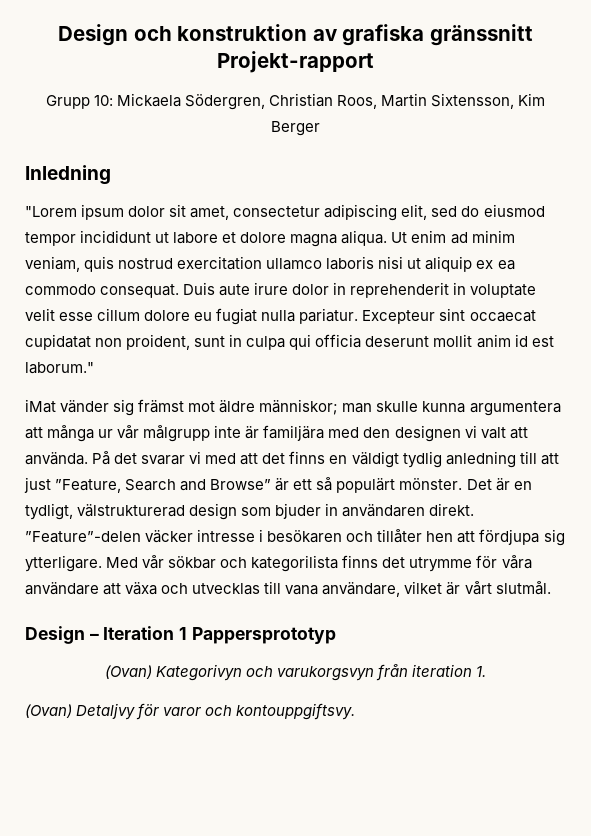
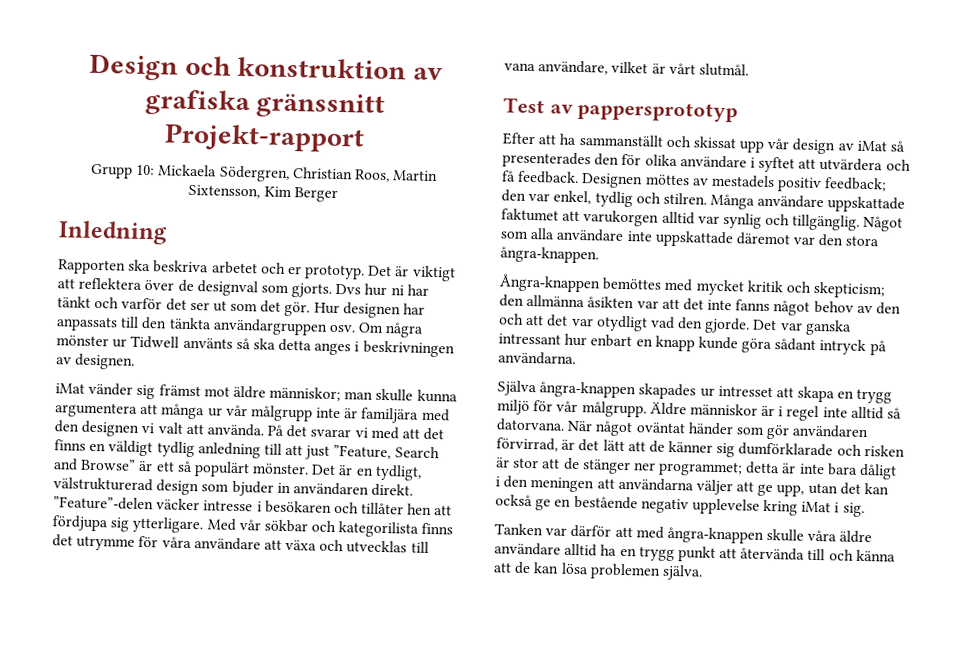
- "Lorem ipsum dolor sit amet, consectetur adipiscing elit, sed do eiusmod tempor incididunt ut labore et dolore magna aliqua. Ut enim ad minim veniam, quis nostrud exercitation ullamco laboris nisi ut aliquip ex ea commodo consequat. Duis aute irure dolor in reprehenderit in voluptate velit esse cillum dolore eu fugiat nulla pariatur. Excepteur sint occaecat cupidatat non proident, sunt in culpa qui officia deserunt mollit anim id est laborum."
+ Rapporten ska beskriva arbetet och er prototyp. Det är viktigt att reflektera över de designval som gjorts. Dvs hur ni har tänkt och varför det ser ut som det gör. Hur designen har anpassats till den tänkta användargruppen osv. Om några mönster ur Tidwell använts så ska detta anges i beskrivningen av designen.
- Design – Iteration 1 Pappersprototyp
- (Ovan) Kategorivyn och varukorgsvyn från iteration 1.
- (Ovan) Detaljvy för varor och kontouppgiftsvy.
+ Test av pappersprototyp
+ Efter att ha sammanställt och skissat upp vår design av iMat så presenterades den för olika användare i syftet att utvärdera och få feedback. Designen möttes av mestadels positiv feedback; den var enkel, tydlig och stilren. Många användare uppskattade faktumet att varukorgen alltid var synlig och tillgänglig. Något som alla användare inte uppskattade däremot var den stora ångra-knappen.
+ Ångra-knappen bemöttes med mycket kritik och skepticism; den allmänna åsikten var att det inte fanns något behov av den och att det var otydligt vad den gjorde. Det var ganska intressant hur enbart en knapp kunde göra sådant intryck på användarna.
+ Själva ångra-knappen skapades ur intresset att skapa en trygg miljö för vår målgrupp. Äldre människor är i regel inte alltid så datorvana. När något oväntat händer som gör användaren förvirrad, är det lätt att de känner sig dumförklarade och risken är stor att de stänger ner programmet; detta är inte bara dåligt i den meningen att användarna väljer att ge upp, utan det kan också ge en bestående negativ upplevelse kring iMat i sig.
+ Tanken var därför att med ångra-knappen skulle våra äldre användare alltid ha en trygg punkt att återvända till och känna att de kan lösa problemen själva.

